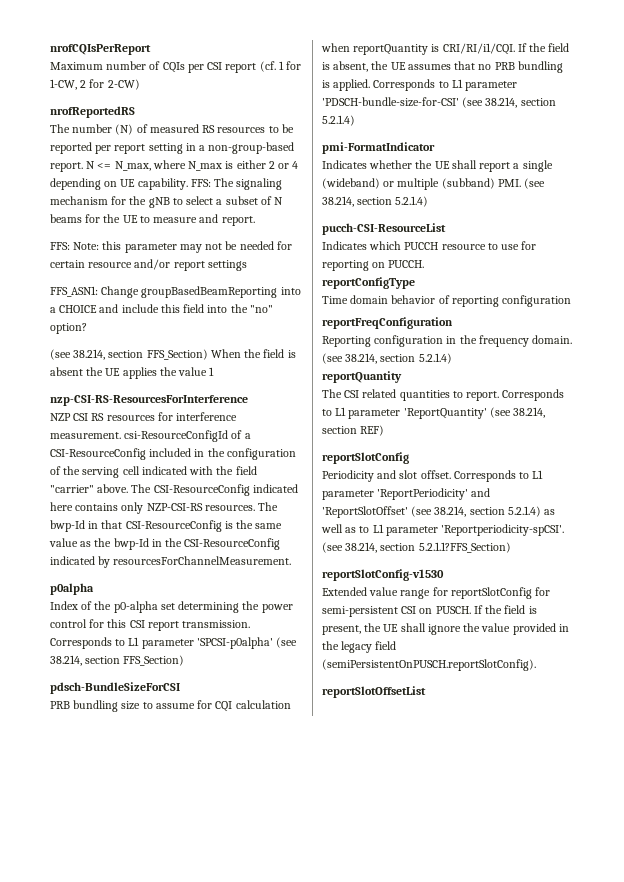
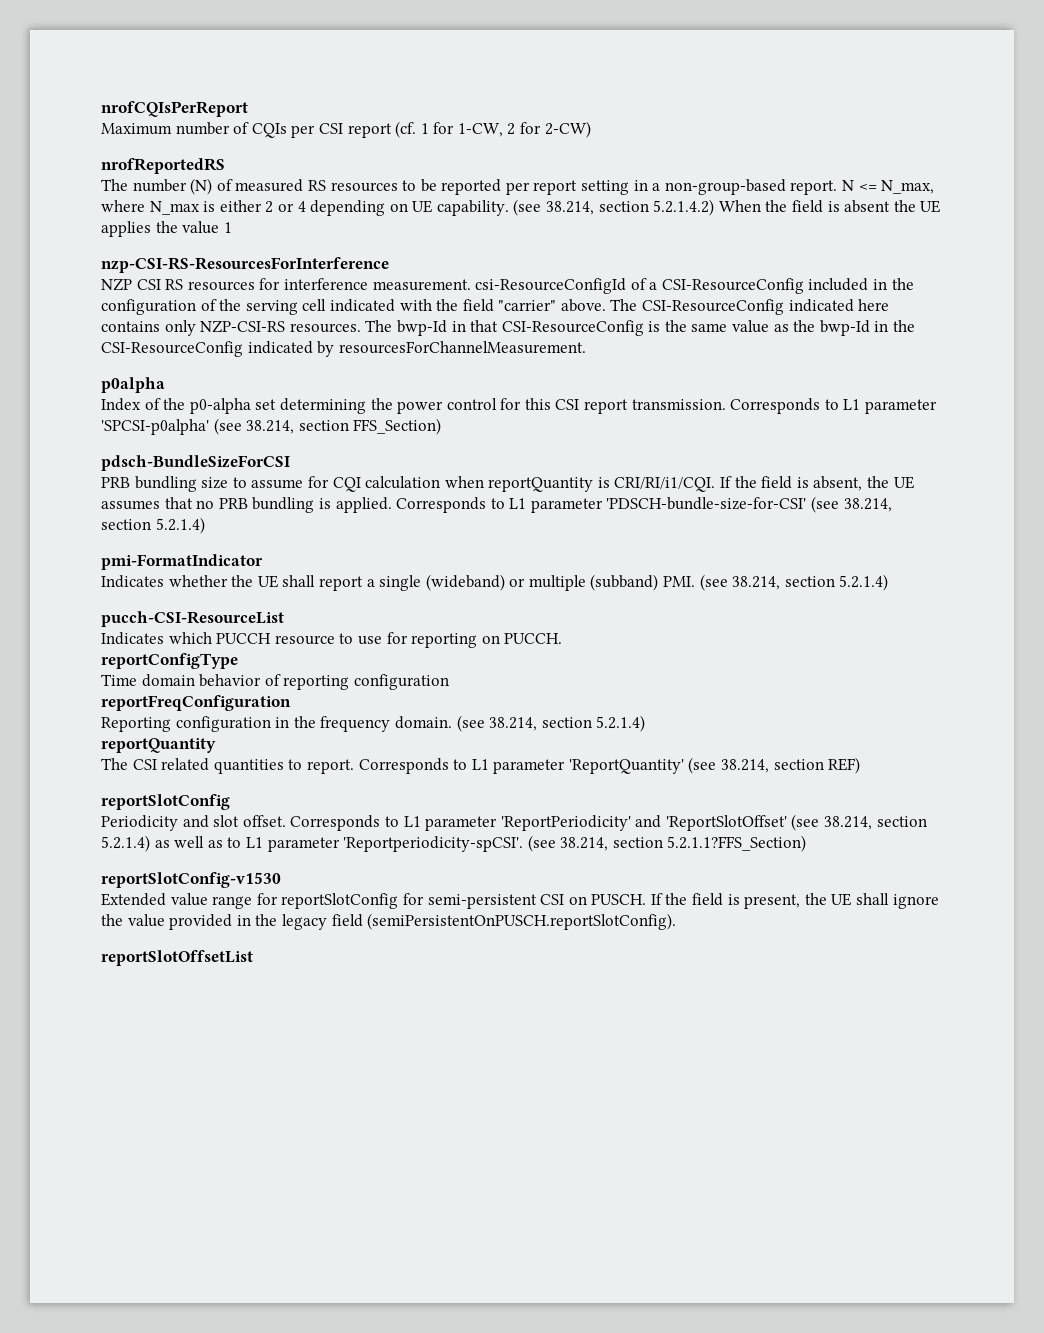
- FFS: The signaling mechanism for the gNB to select a subset of N beams for the UE to measure and report.
- FFS: Note: this parameter may not be needed for certain resource and/or report settings
- FFS_ASN1: Change groupBasedBeamReporting into a CHOICE and include this field into the "no" option?
- (see 38.214, section FFS_Section) When the field is absent the UE applies the value 1
+ (see 38.214, section 5.2.1.4.2) When the field is absent the UE applies the value 1

